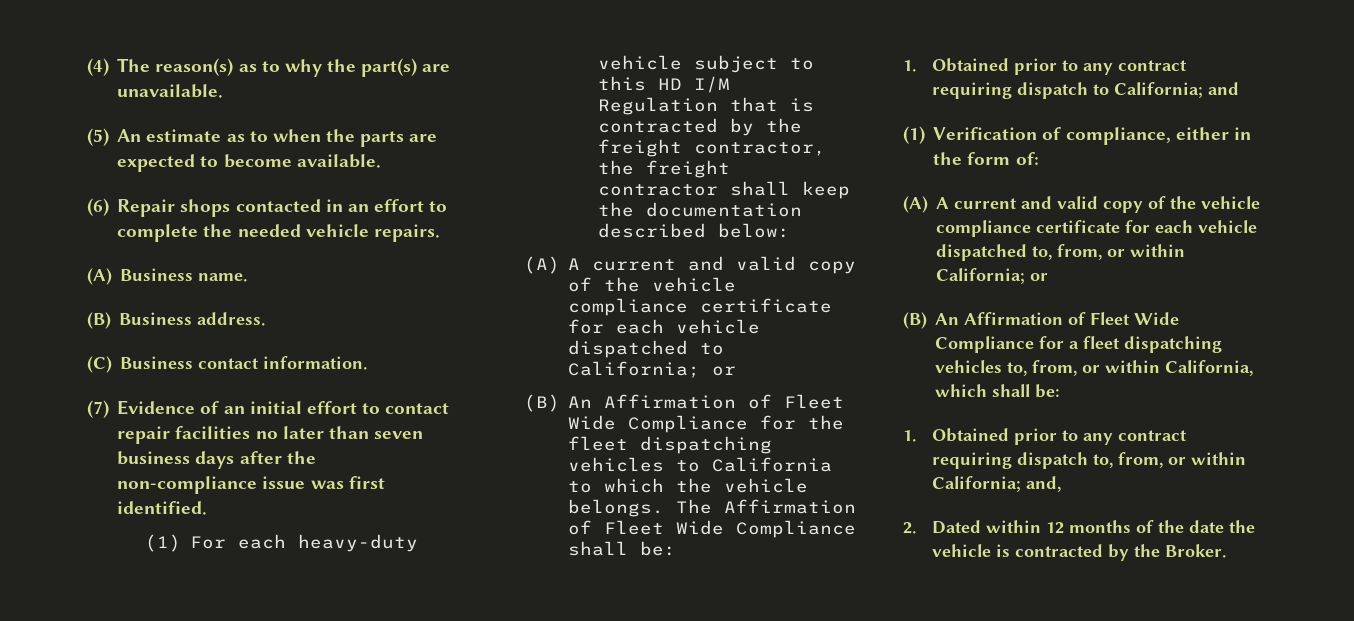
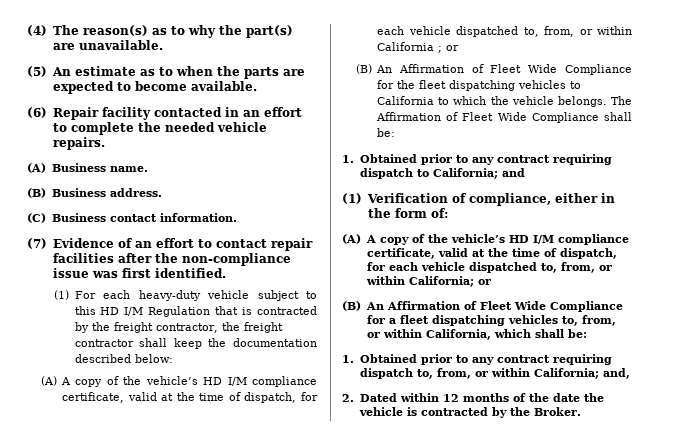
- (6) Repair shops contacted in an effort to complete the needed vehicle repairs.
+ (6) Repair facility contacted in an effort to complete the needed vehicle repairs.
- (7) Evidence of an initial effort to contact repair facilities no later than seven business days after the non-compliance issue was first identified.
+ (7) Evidence of an effort to contact repair facilities after the non-compliance issue was first identified.
- (A) A current and valid copy of the vehicle compliance certificate for each vehicle dispatched to California; or
+ (A) A copy of the vehicle’s HD I/M compliance certificate, valid at the time of dispatch, for each vehicle dispatched to, from, or within California ; or
- (A) A current and valid copy of the vehicle compliance certificate for each vehicle dispatched to, from, or within California; or
+ (A) A copy of the vehicle’s HD I/M compliance certificate, valid at the time of dispatch, for each vehicle dispatched to, from, or within California; or

